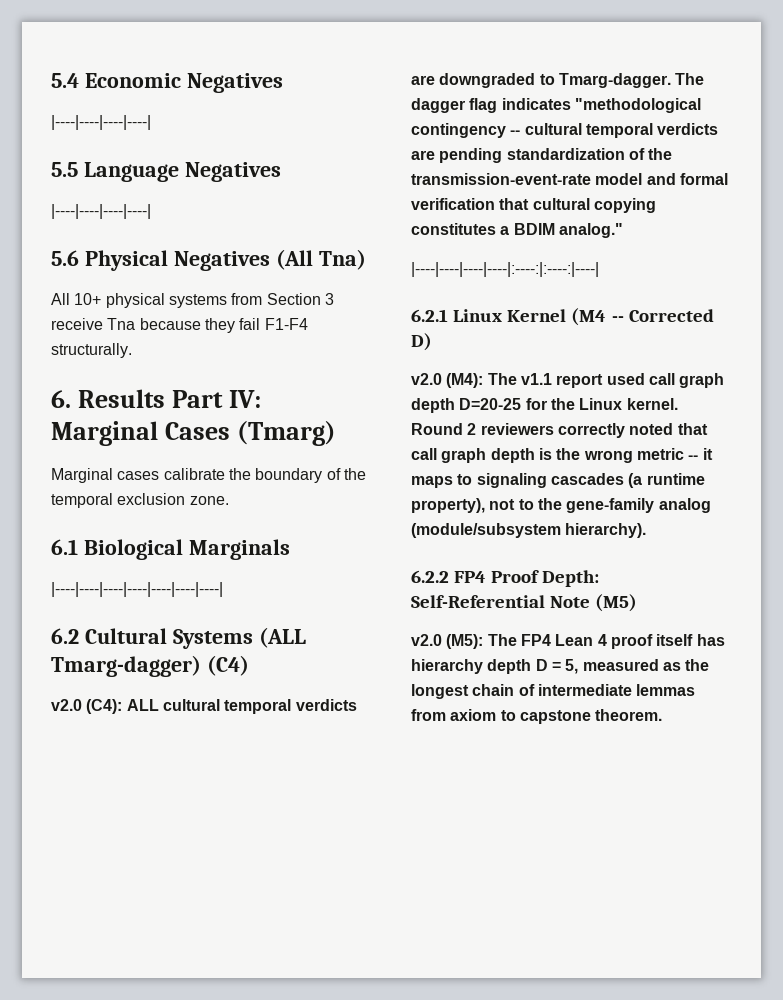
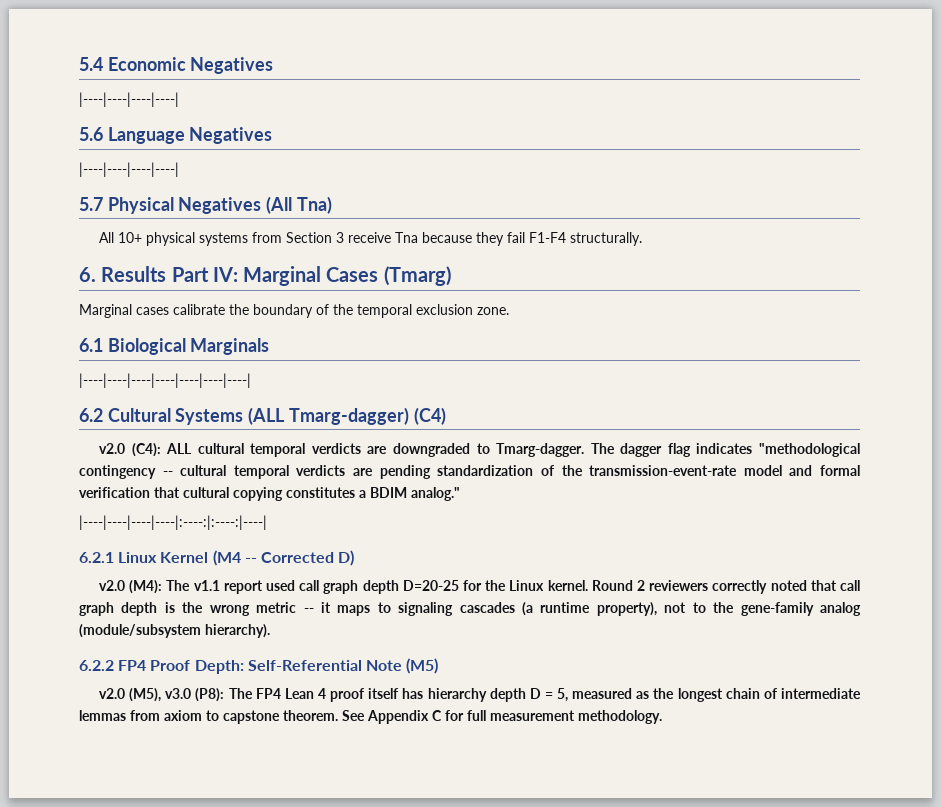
- 5.5 Language Negatives
+ 5.6 Language Negatives
- 5.6 Physical Negatives (All Tna)
+ 5.7 Physical Negatives (All Tna)
- v2.0 (M5): The FP4 Lean 4 proof itself has hierarchy depth D = 5, measured as the longest chain of intermediate lemmas from axiom to capstone theorem.
+ v2.0 (M5), v3.0 (P8): The FP4 Lean 4 proof itself has hierarchy depth D = 5, measured as the longest chain of intermediate lemmas from axiom to capstone theorem.
+ See Appendix C for full measurement methodology.

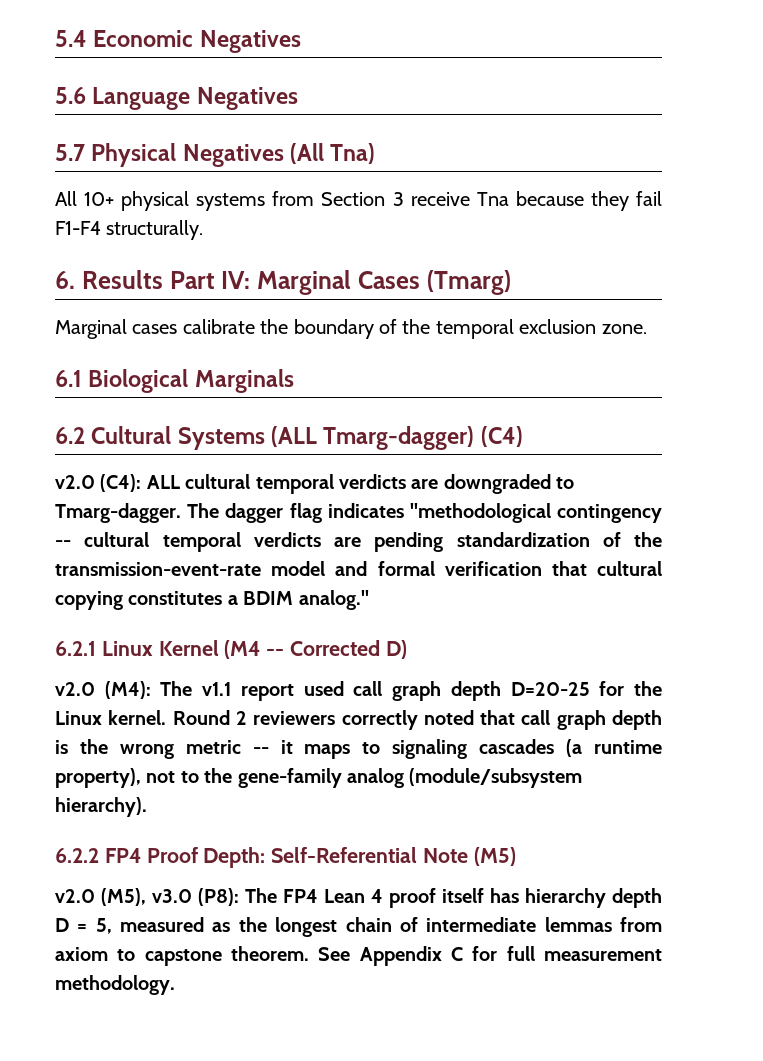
  5.4 Economic Negatives
- |----|----|----|----|
  5.6 Language Negatives
- |----|----|----|----|
- |----|----|----|----|----|----|----|
- |----|----|----|----|:----:|:----:|----|

